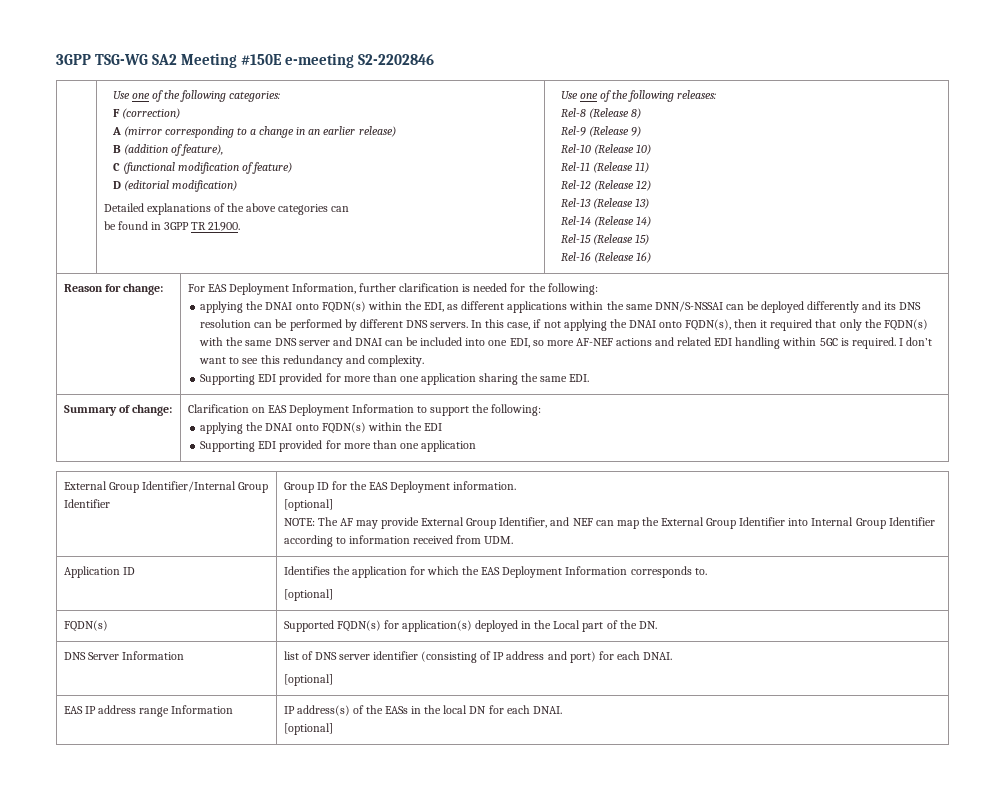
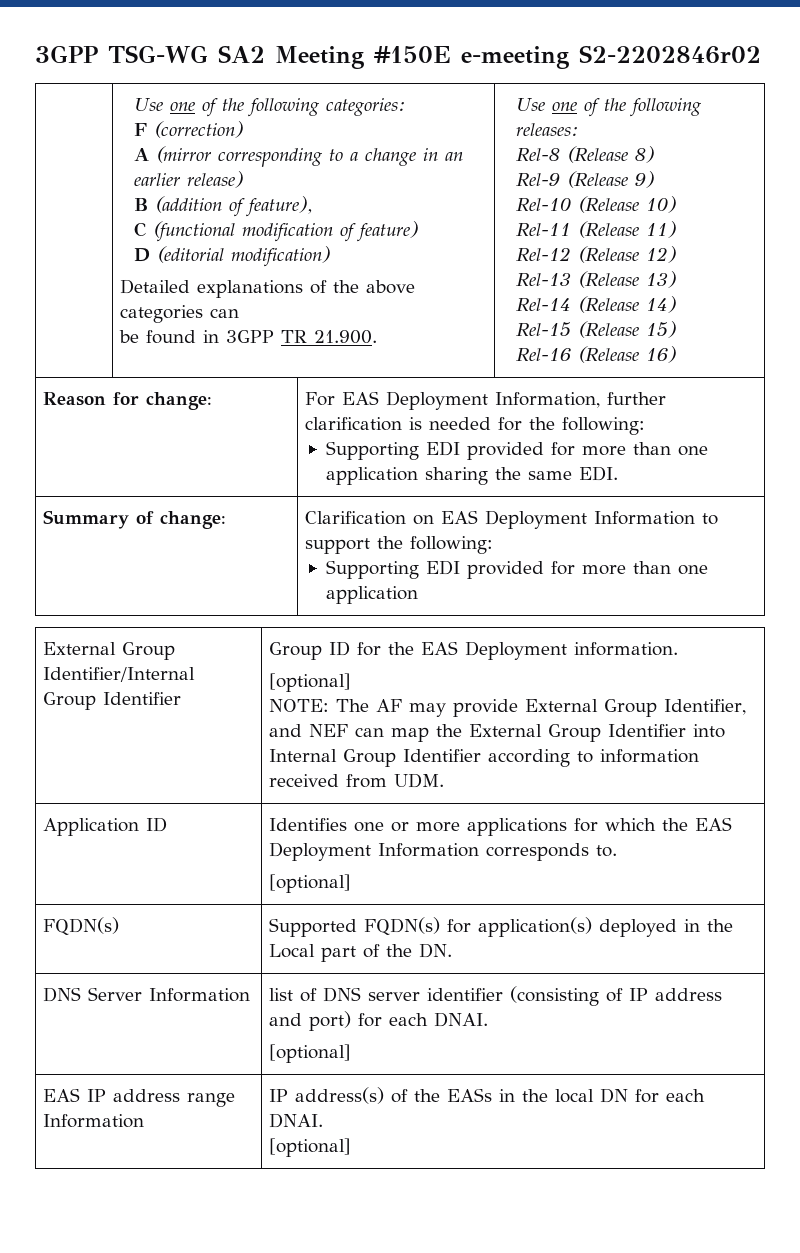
- 3GPP TSG-WG SA2 Meeting #150E e-meeting S2-2202846
+ 3GPP TSG-WG SA2 Meeting #150E e-meeting S2-2202846r02
- applying the DNAI onto FQDN(s) within the EDI, as different applications within the same DNN/S-NSSAI can be deployed differently and its DNS resolution can be performed by different DNS servers. In this case, if not applying the DNAI onto FQDN(s), then it required that only the FQDN(s) with the same DNS server and DNAI can be included into one EDI, so more AF-NEF actions and related EDI handling within 5GC is required. I don’t want to see this redundancy and complexity.
  Summary of change: | Clarification on EAS Deployment Information to support the following:
- applying the DNAI onto FQDN(s) within the EDI
- Application ID | Identifies the application for which the EAS Deployment Information corresponds to.
+ Application ID | Identifies one or more applications for which the EAS Deployment Information corresponds to.

